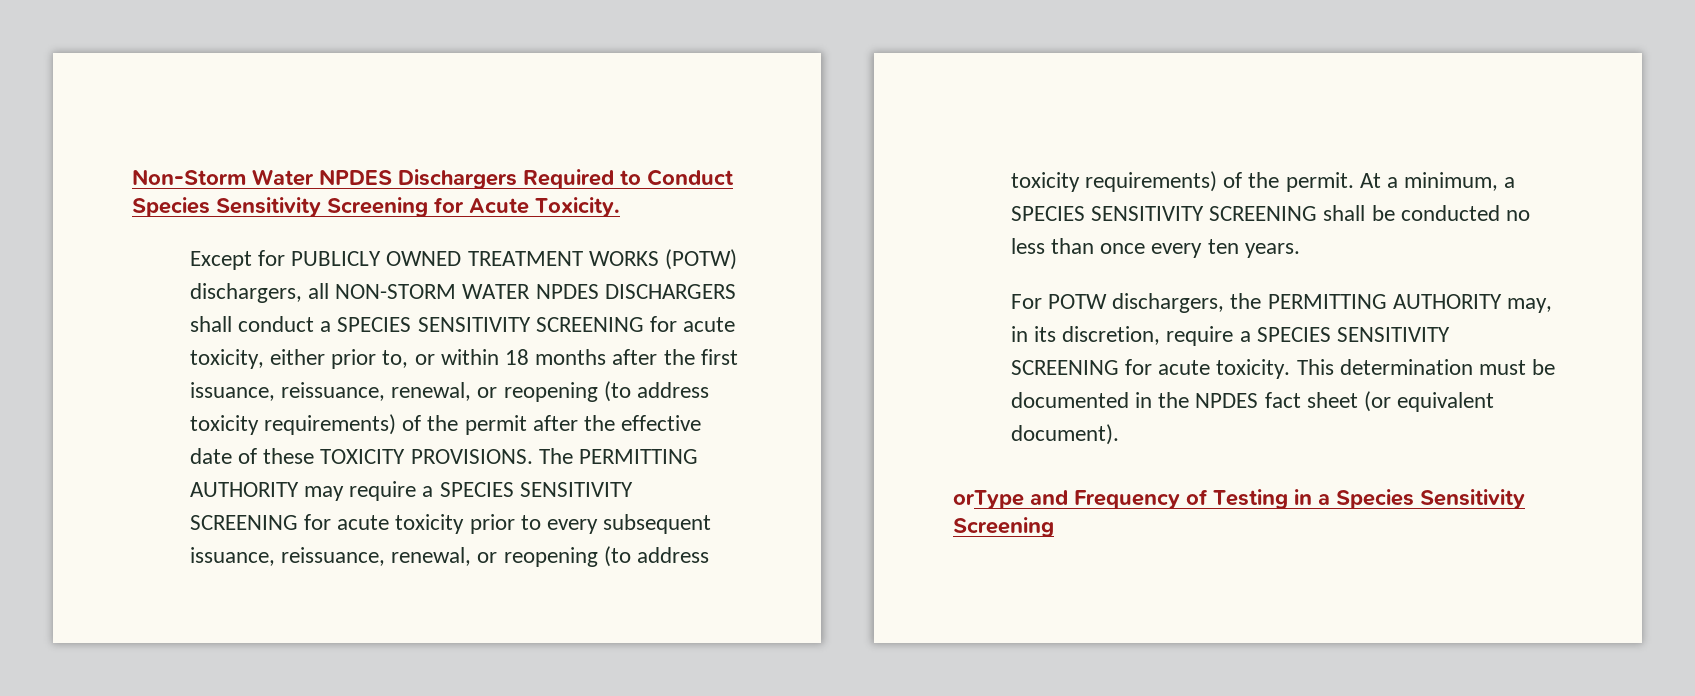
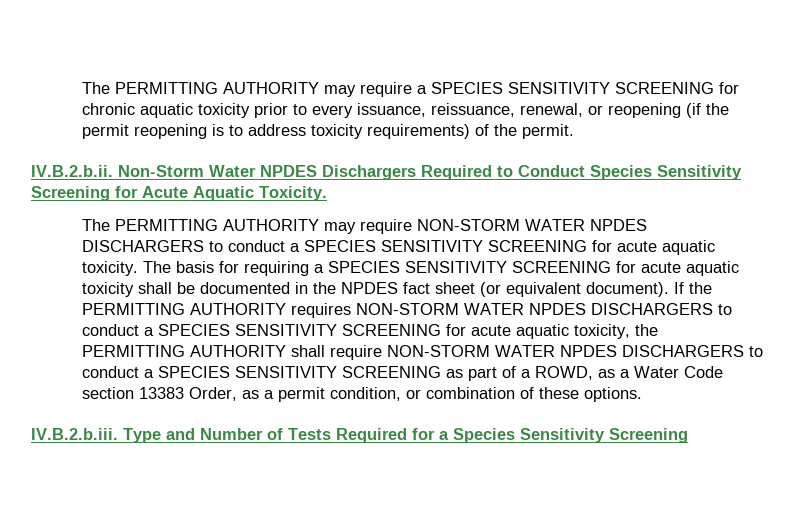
- Non-Storm Water NPDES Dischargers Required to Conduct Species Sensitivity Screening for Acute Toxicity.
+ The PERMITTING AUTHORITY may require a SPECIES SENSITIVITY SCREENING for chronic aquatic toxicity prior to every issuance, reissuance, renewal, or reopening (if the permit reopening is to address toxicity requirements) of the permit.
+ IV.B.2.b.ii. Non-Storm Water NPDES Dischargers Required to Conduct Species Sensitivity Screening for Acute Aquatic Toxicity.
- Except for PUBLICLY OWNED TREATMENT WORKS (POTW) dischargers, all NON-STORM WATER NPDES DISCHARGERS shall conduct a SPECIES SENSITIVITY SCREENING for acute toxicity, either prior to, or within 18 months after the first issuance, reissuance, renewal, or reopening (to address toxicity requirements) of the permit after the effective date of these TOXICITY PROVISIONS. The PERMITTING AUTHORITY may require a SPECIES SENSITIVITY SCREENING for acute toxicity prior to every subsequent issuance, reissuance, renewal, or reopening (to address toxicity requirements) of the permit. At a minimum, a SPECIES SENSITIVITY SCREENING shall be conducted no less than once every ten years.
- For POTW dischargers, the PERMITTING AUTHORITY may, in its discretion, require a SPECIES SENSITIVITY SCREENING for acute toxicity. This determination must be documented in the NPDES fact sheet (or equivalent document).
- orType and Frequency of Testing in a Species Sensitivity Screening
+ The PERMITTING AUTHORITY may require NON-STORM WATER NPDES DISCHARGERS to conduct a SPECIES SENSITIVITY SCREENING for acute aquatic toxicity. The basis for requiring a SPECIES SENSITIVITY SCREENING for acute aquatic toxicity shall be documented in the NPDES fact sheet (or equivalent document). If the PERMITTING AUTHORITY requires NON-STORM WATER NPDES DISCHARGERS to conduct a SPECIES SENSITIVITY SCREENING for acute aquatic toxicity, the PERMITTING AUTHORITY shall require NON-STORM WATER NPDES DISCHARGERS to conduct a SPECIES SENSITIVITY SCREENING as part of a ROWD, as a Water Code section 13383 Order, as a permit condition, or combination of these options.
+ IV.B.2.b.iii. Type and Number of Tests Required for a Species Sensitivity Screening

